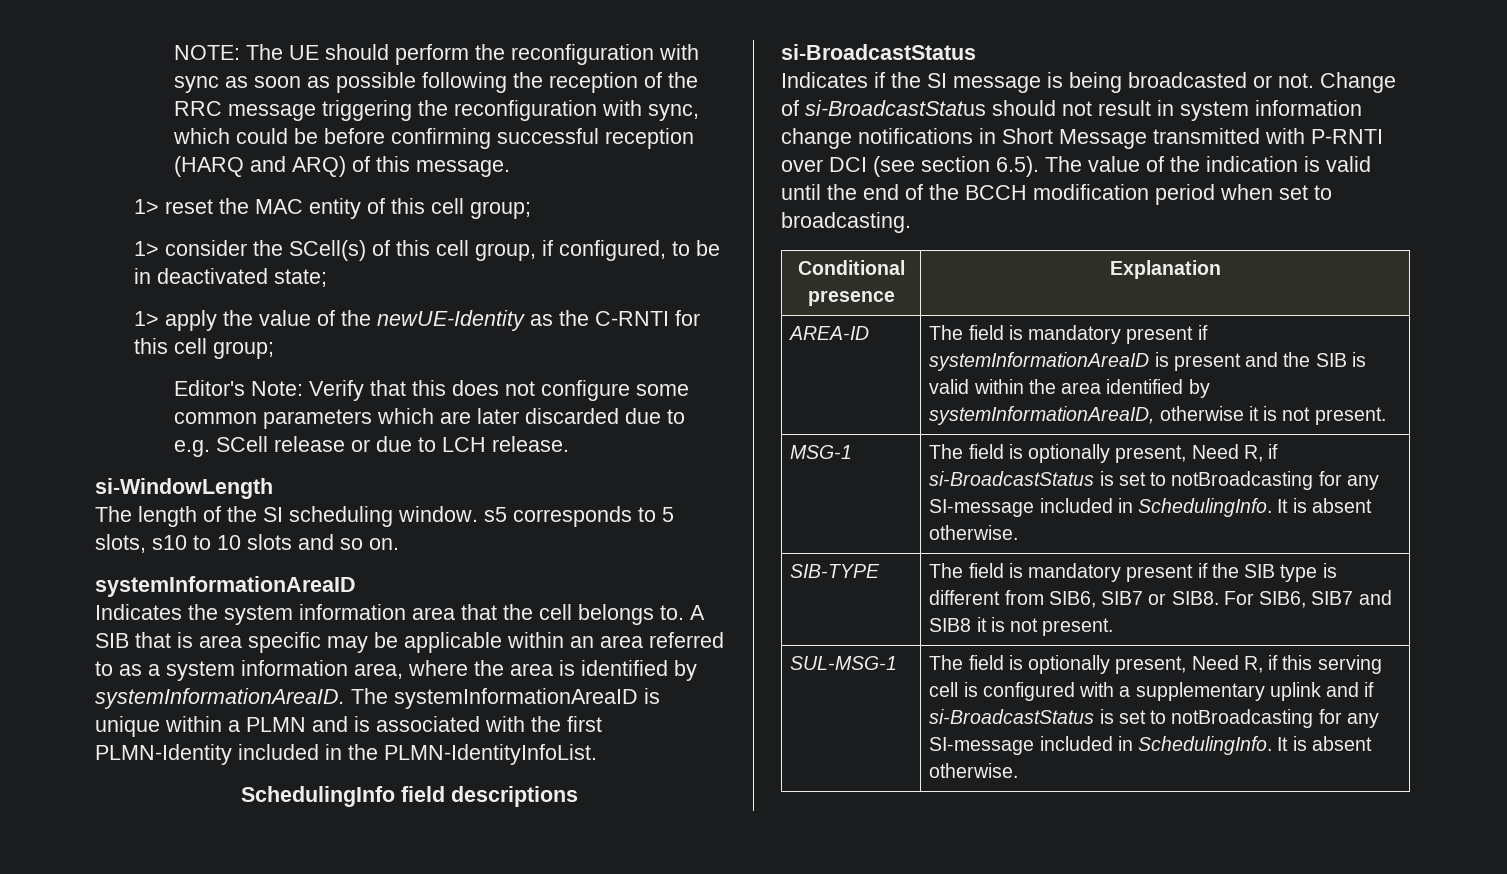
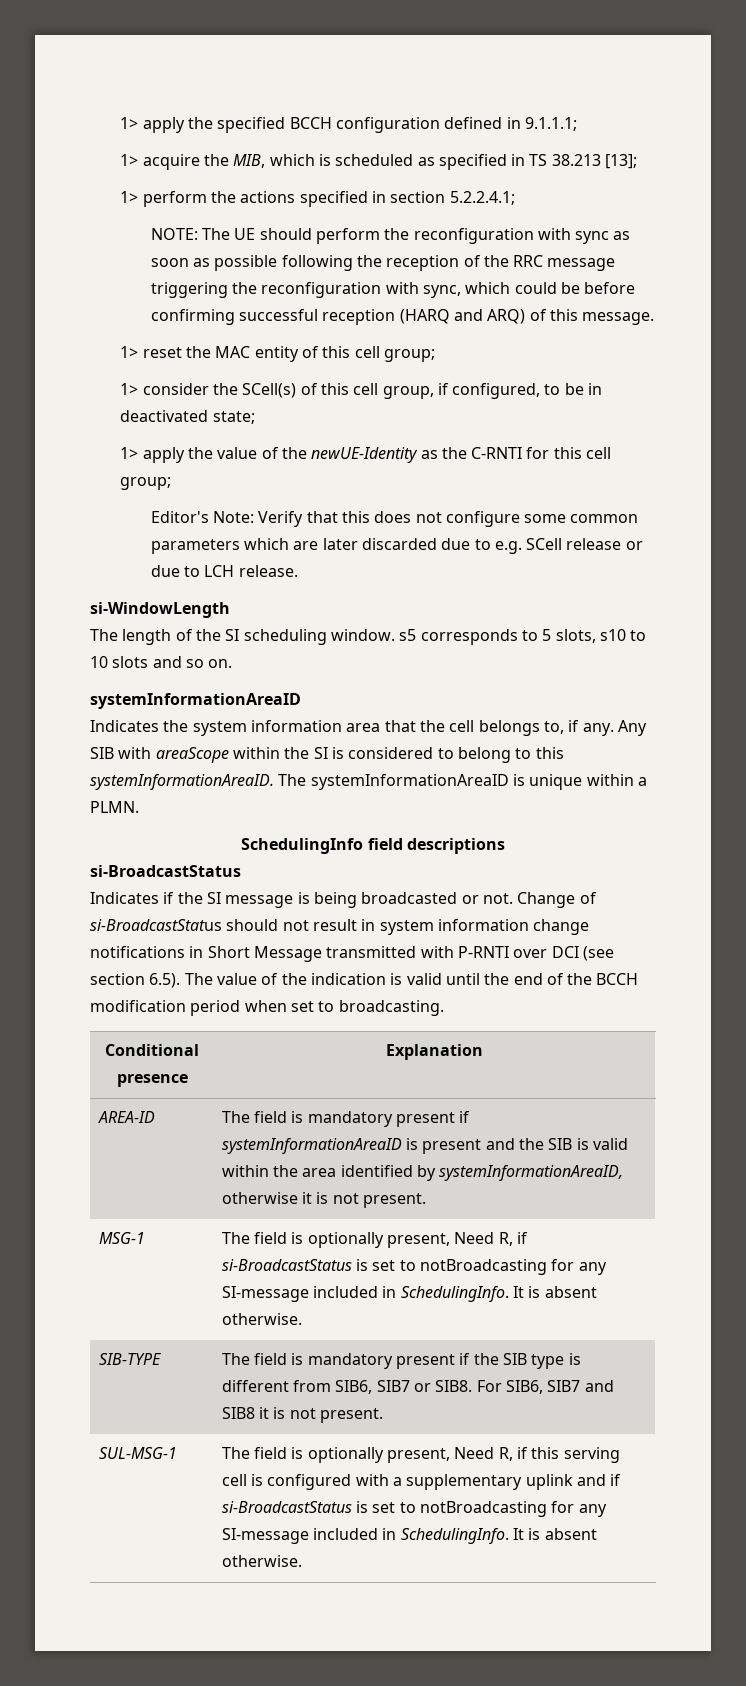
+ 1> apply the specified BCCH configuration defined in 9.1.1.1;
+ 1> acquire the MIB, which is scheduled as specified in TS 38.213 [13];
+ 1> perform the actions specified in section 5.2.2.4.1;
- Indicates the system information area that the cell belongs to. A SIB that is area specific may be applicable within an area referred to as a system information area, where the area is identified by systemInformationAreaID.
+ Indicates the system information area that the cell belongs to, if any. Any SIB with areaScope within the SI is considered to belong to this systemInformationAreaID.
- The systemInformationAreaID is unique within a PLMN and is associated with the first PLMN-Identity included in the PLMN-IdentityInfoList.
+ The systemInformationAreaID is unique within a PLMN.

